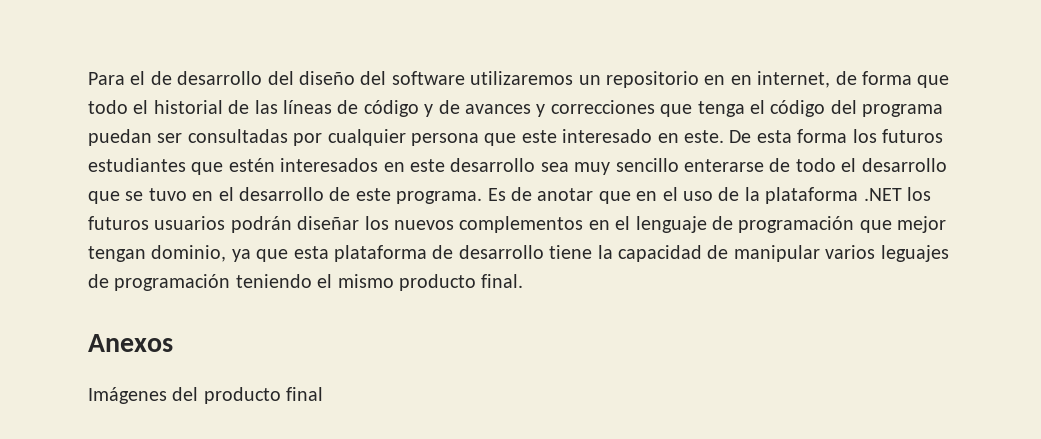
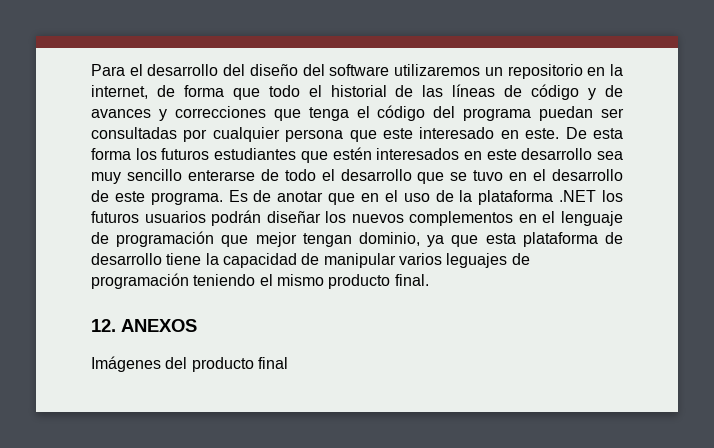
- Para el de desarrollo del diseño del software utilizaremos un repositorio en en internet, de forma que todo el historial de las líneas de código y de avances y correcciones que tenga el código del programa puedan ser consultadas por cualquier persona que este interesado en este.
+ Para el desarrollo del diseño del software utilizaremos un repositorio en la internet, de forma que todo el historial de las líneas de código y de avances y correcciones que tenga el código del programa puedan ser consultadas por cualquier persona que este interesado en este.
- Anexos
+ 12. ANEXOS

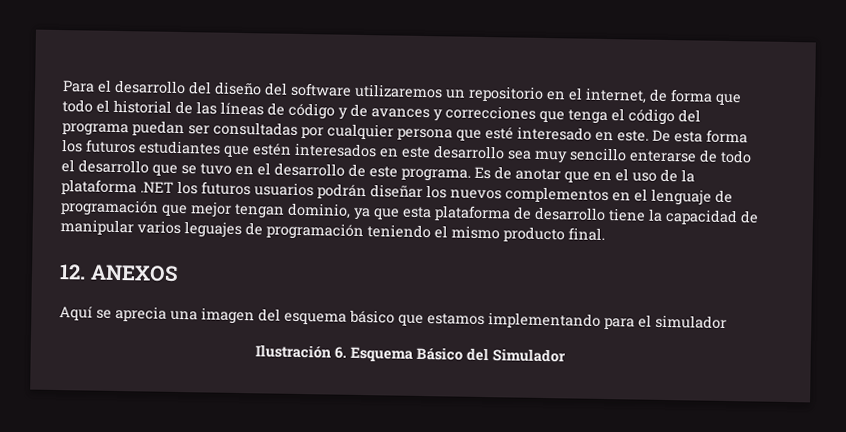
- Para el desarrollo del diseño del software utilizaremos un repositorio en la internet, de forma que todo el historial de las líneas de código y de avances y correcciones que tenga el código del programa puedan ser consultadas por cualquier persona que este interesado en este.
+ Para el desarrollo del diseño del software utilizaremos un repositorio en el internet, de forma que todo el historial de las líneas de código y de avances y correcciones que tenga el código del programa puedan ser consultadas por cualquier persona que esté interesado en este.
- Imágenes del producto final
+ Aquí se aprecia una imagen del esquema básico que estamos implementando para el simulador
+ Ilustración 6. Esquema Básico del Simulador

